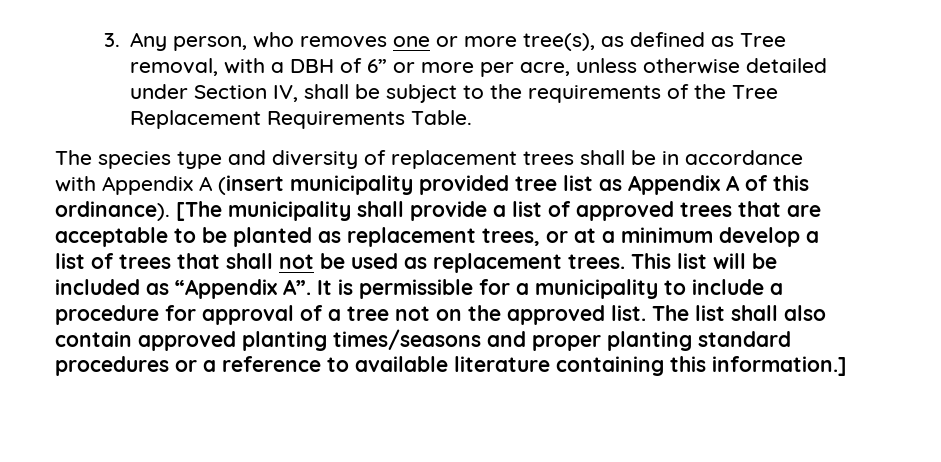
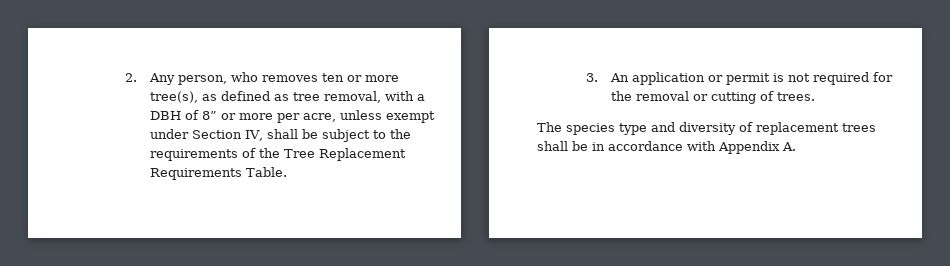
- 3. Any person, who removes one or more tree(s), as defined as Tree removal, with a DBH of 6” or more per acre, unless otherwise detailed under Section IV, shall be subject to the requirements of the Tree Replacement Requirements Table.
+ 2. Any person, who removes ten or more tree(s), as defined as tree removal, with a DBH of 8” or more per acre, unless exempt under Section IV, shall be subject to the requirements of the Tree Replacement Requirements Table.
+ 3. An application or permit is not required for the removal or cutting of trees.
- The species type and diversity of replacement trees shall be in accordance with Appendix A (insert municipality provided tree list as Appendix A of this ordinance). [The municipality shall provide a list of approved trees that are acceptable to be planted as replacement trees, or at a minimum develop a list of trees that shall not be used as replacement trees. This list will be included as “Appendix A”. It is permissible for a municipality to include a procedure for approval of a tree not on the approved list. The list shall also contain approved planting times/seasons and proper planting standard procedures or a reference to available literature containing this information.]
+ The species type and diversity of replacement trees shall be in accordance with Appendix A.

